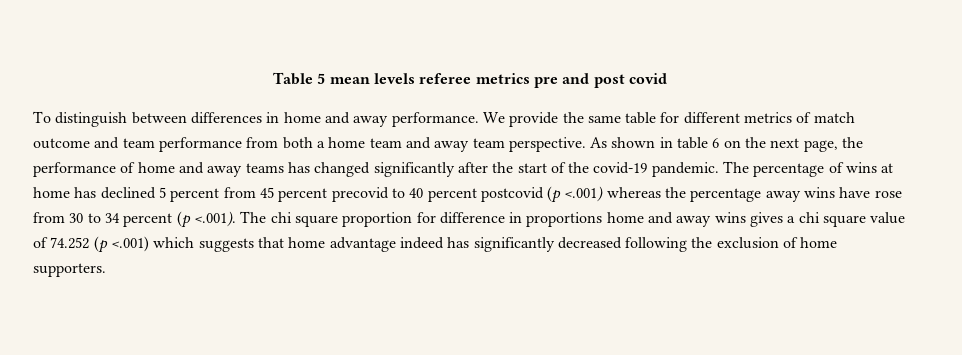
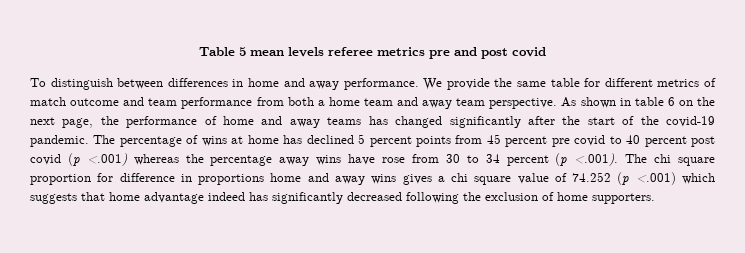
- The percentage of wins at home has declined 5 percent from 45 percent precovid to 40 percent postcovid (p <.001) whereas the percentage away wins have rose from 30 to 34 percent (p <.001). The chi square proportion for difference in proportions home and away wins gives a chi square value of 74.252 (p <.001) which suggests that home advantage indeed has significantly decreased following the exclusion of home supporters.
+ The percentage of wins at home has declined 5 percent points from 45 percent pre covid to 40 percent post covid (p <.001) whereas the percentage away wins have rose from 30 to 34 percent (p <.001). The chi square proportion for difference in proportions home and away wins gives a chi square value of 74.252 (p <.001) which suggests that home advantage indeed has significantly decreased following the exclusion of home supporters.

